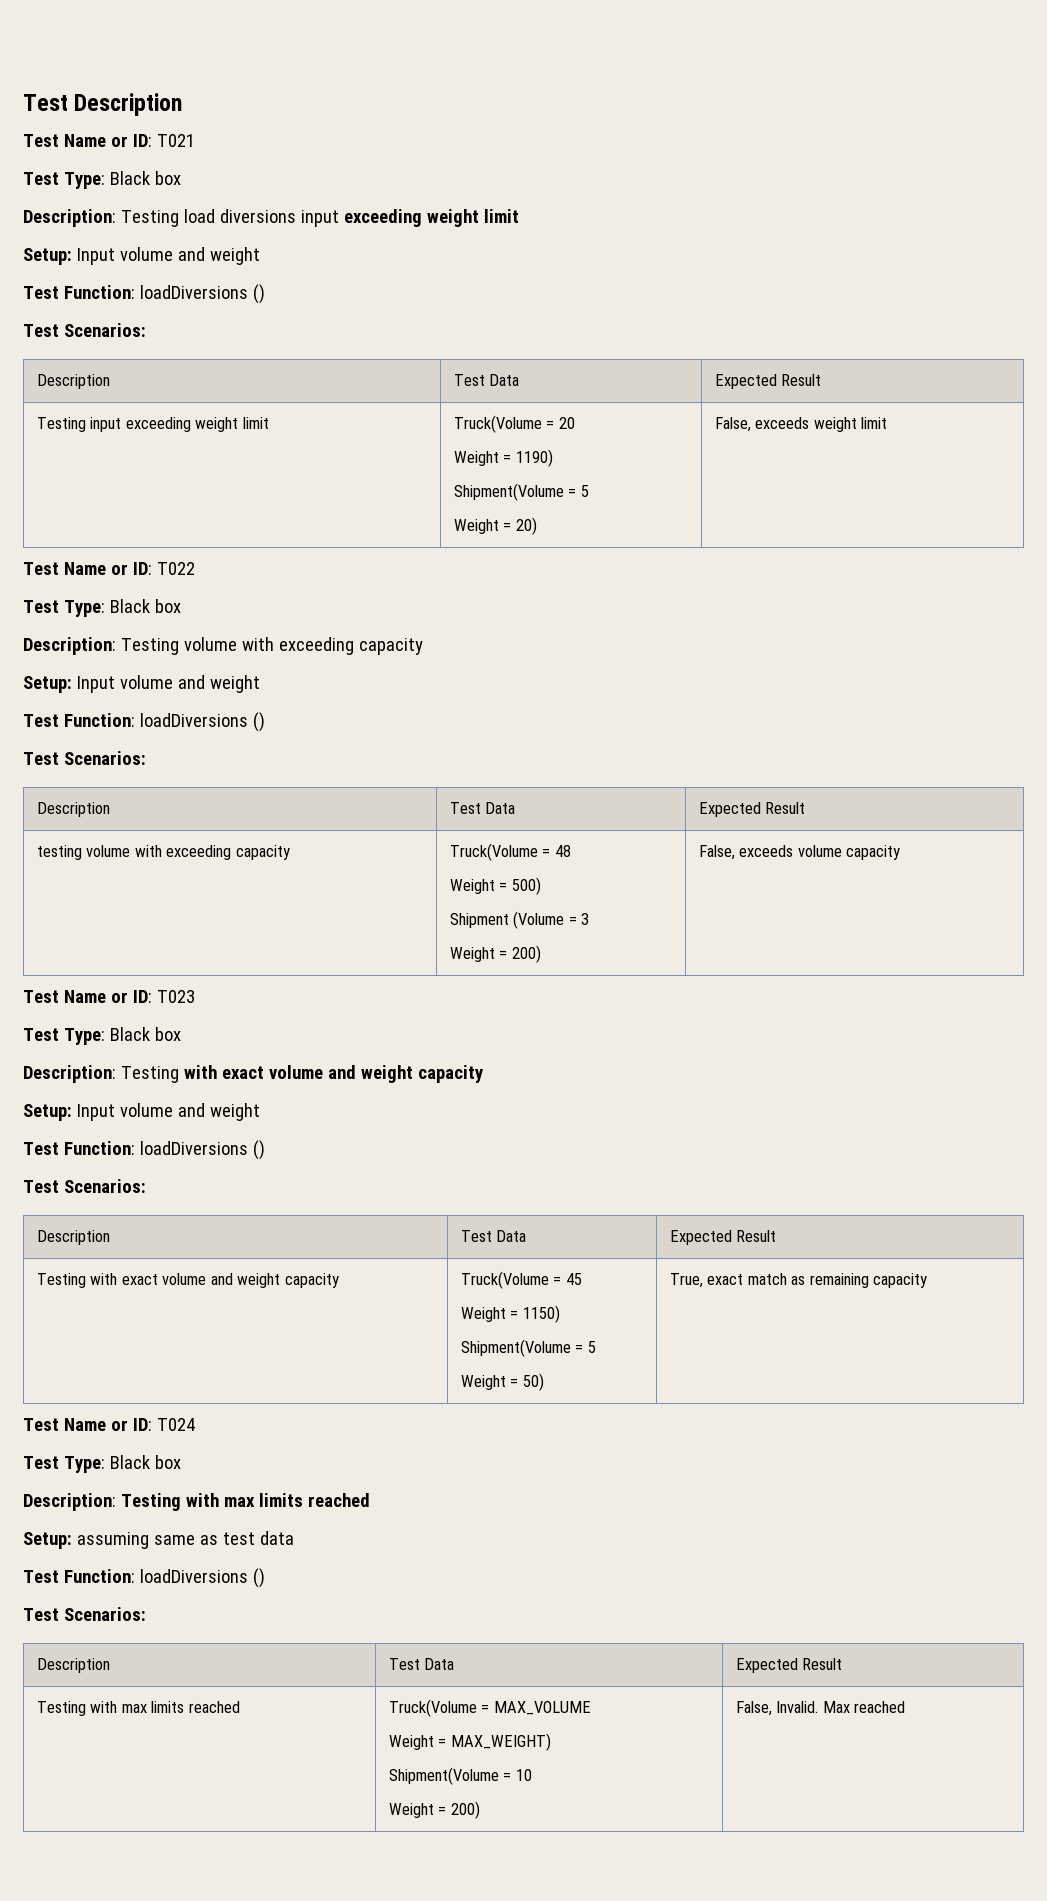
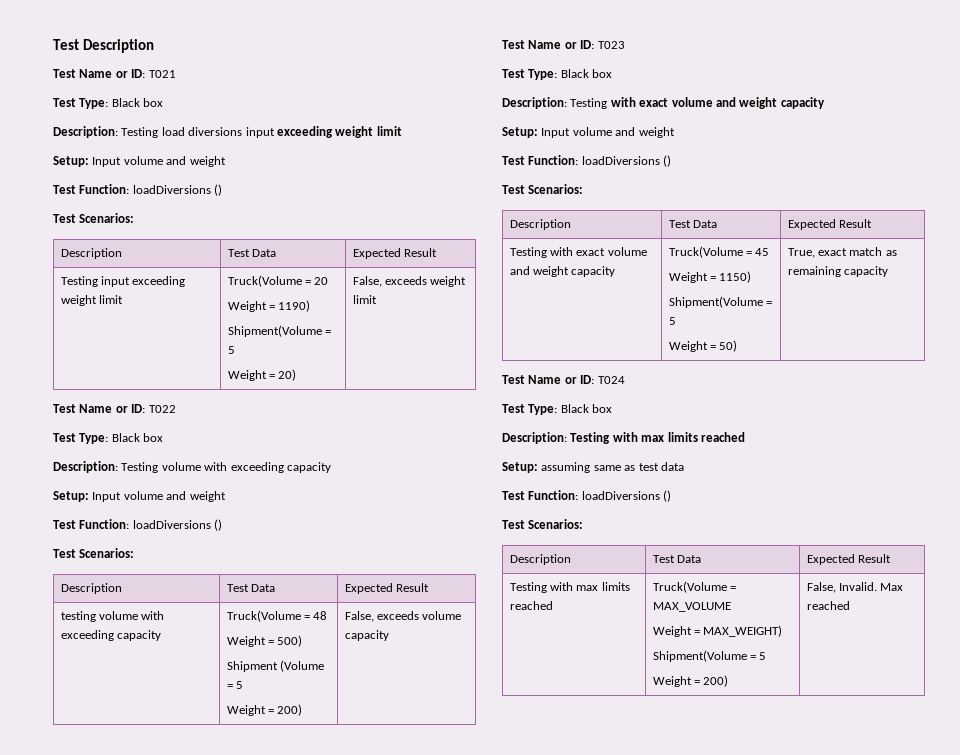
  testing volume with exceeding capacity | Truck(Volume = 48
  Weight = 500)
- Shipment (Volume = 3
+ Shipment (Volume = 5
  Testing with max limits reached | Truck(Volume = MAX_VOLUME
  Weight = MAX_WEIGHT)
- Shipment(Volume = 10
+ Shipment(Volume = 5

